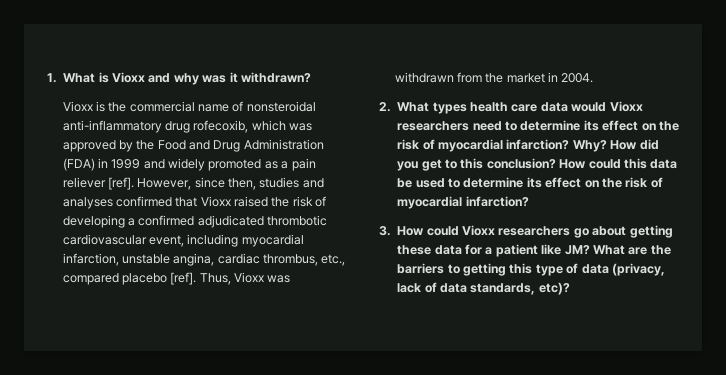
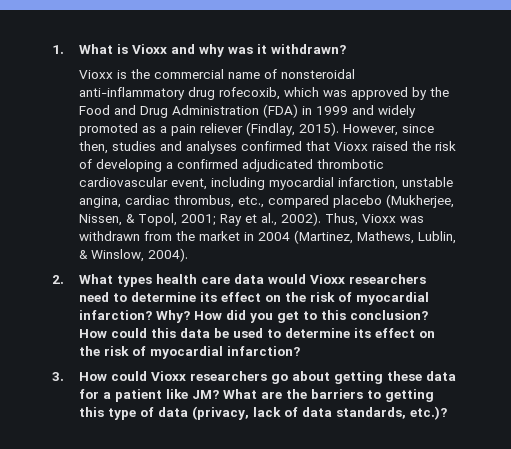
- Vioxx is the commercial name of nonsteroidal anti-inflammatory drug rofecoxib, which was approved by the Food and Drug Administration (FDA) in 1999 and widely promoted as a pain reliever [ref].
+ Vioxx is the commercial name of nonsteroidal anti-inflammatory drug rofecoxib, which was approved by the Food and Drug Administration (FDA) in 1999 and widely promoted as a pain reliever (Findlay, 2015).
- However, since then, studies and analyses confirmed that Vioxx raised the risk of developing a confirmed adjudicated thrombotic cardiovascular event, including myocardial infarction, unstable angina, cardiac thrombus, etc., compared placebo [ref].
+ However, since then, studies and analyses confirmed that Vioxx raised the risk of developing a confirmed adjudicated thrombotic cardiovascular event, including myocardial infarction, unstable angina, cardiac thrombus, etc., compared placebo (Mukherjee, Nissen, & Topol, 2001; Ray et al., 2002).
- Thus, Vioxx was withdrawn from the market in 2004.
+ Thus, Vioxx was withdrawn from the market in 2004 (Martinez, Mathews, Lublin, & Winslow, 2004).
- What are the barriers to getting this type of data (privacy, lack of data standards, etc)?
+ What are the barriers to getting this type of data (privacy, lack of data standards, etc.)?

